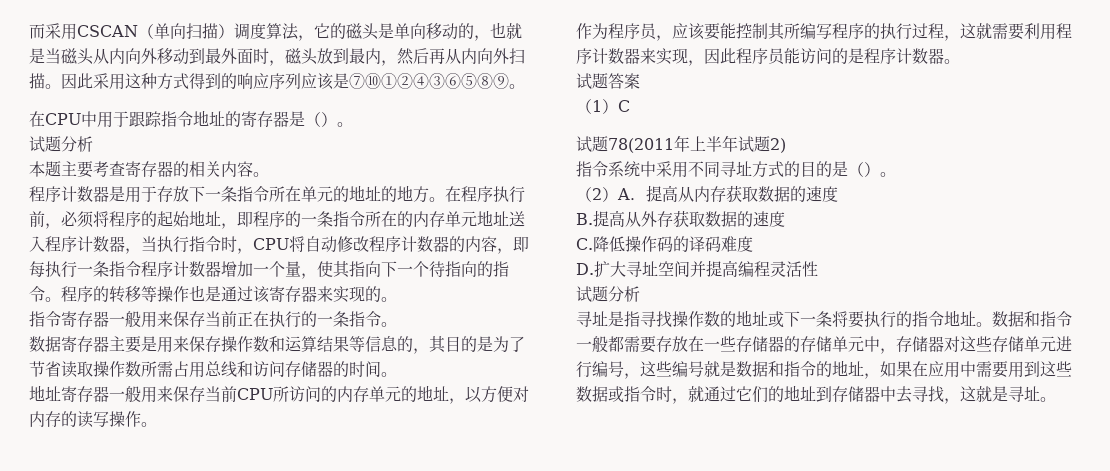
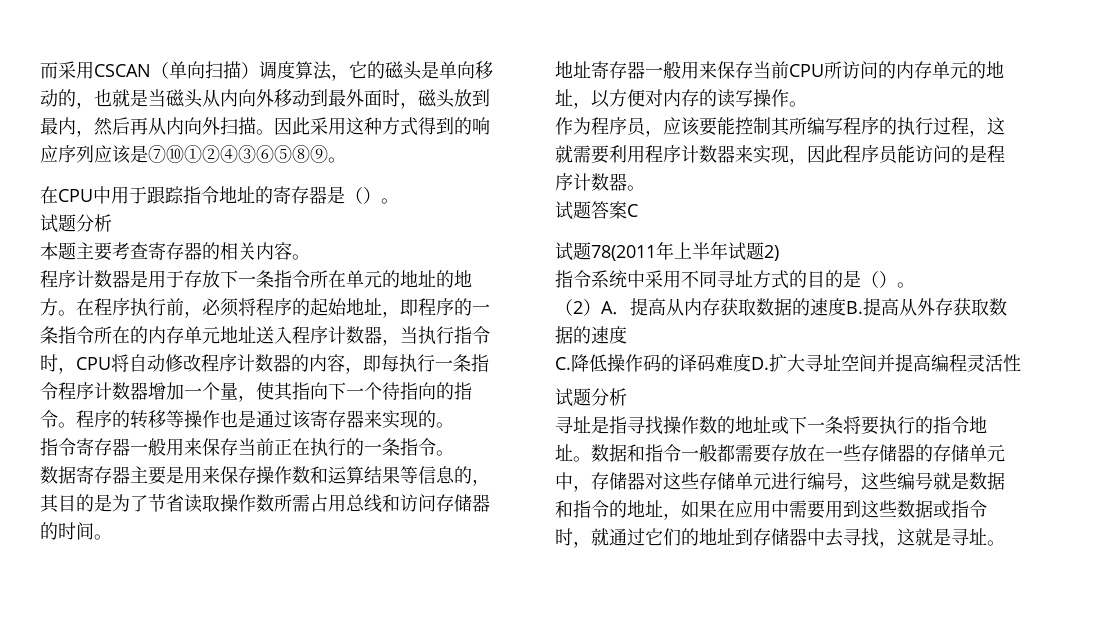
- 试题答案
- （1）C
+ 试题答案C
- （2）A．提高从内存获取数据的速度
- B.提高从外存获取数据的速度
+ （2）A．提高从内存获取数据的速度B.提高从外存获取数据的速度
- C.降低操作码的译码难度
- D.扩大寻址空间并提高编程灵活性
+ C.降低操作码的译码难度D.扩大寻址空间并提高编程灵活性

